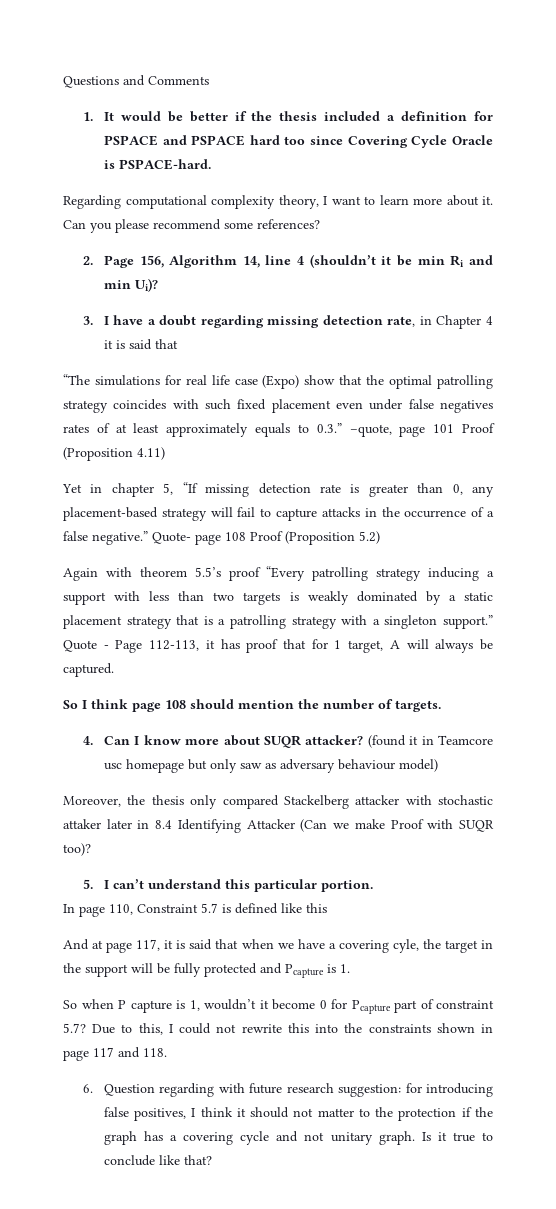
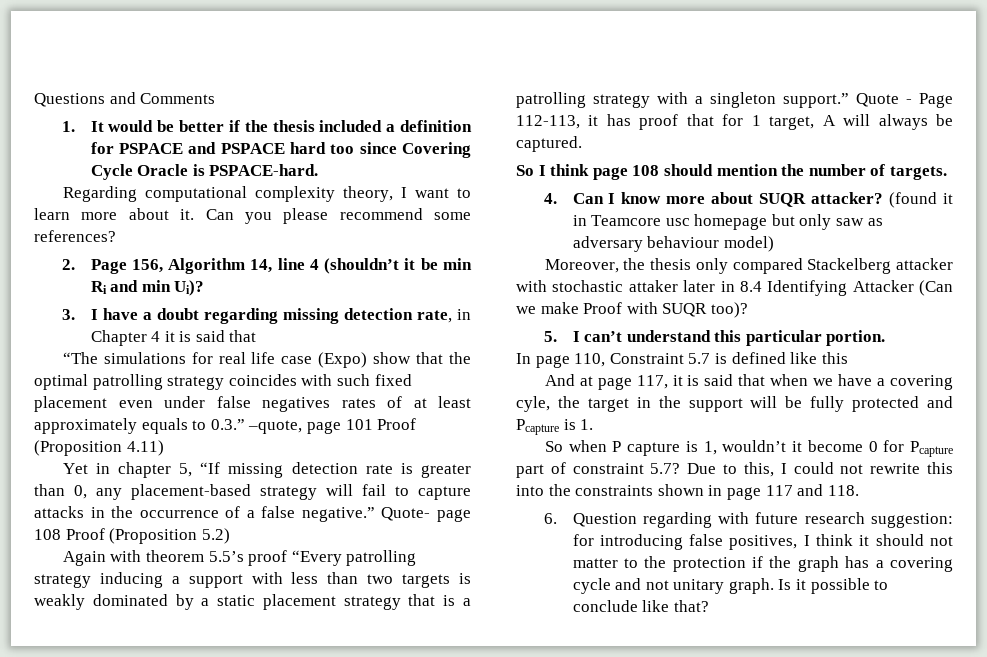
- Is it true to conclude like that?
+ Is it possible to conclude like that?

